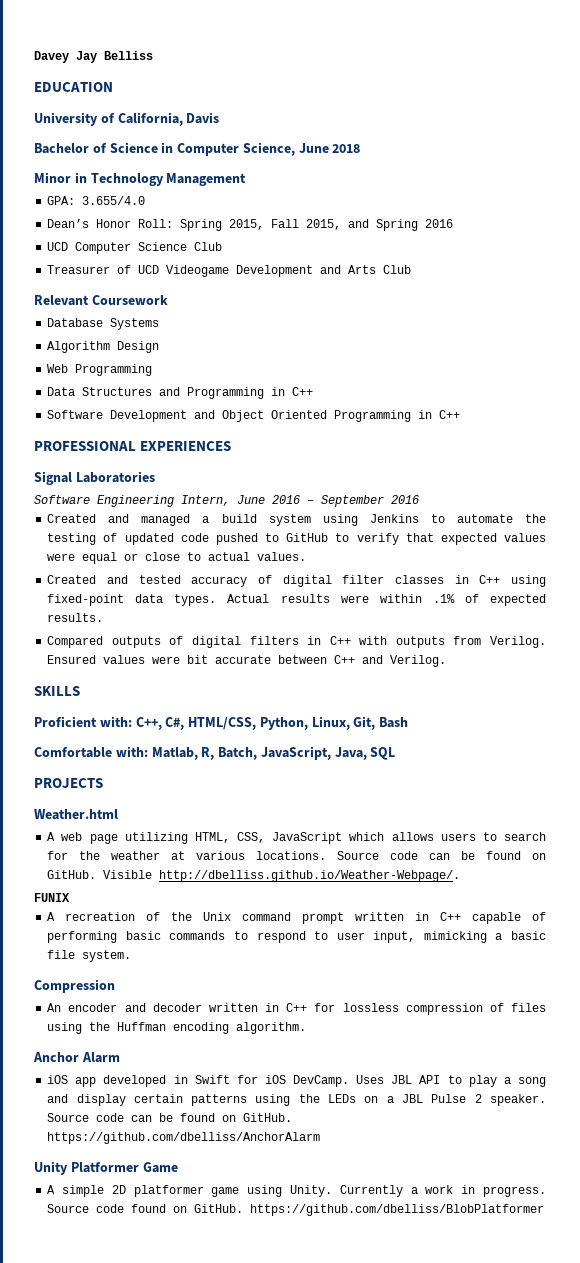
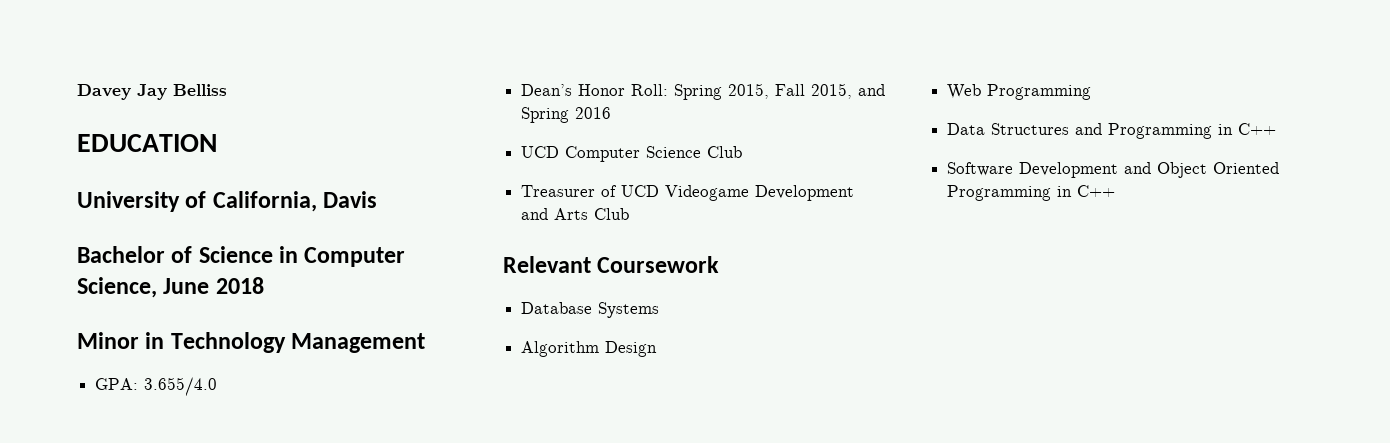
- PROFESSIONAL EXPERIENCES
- Signal Laboratories
- Software Engineering Intern, June 2016 – September 2016
- Created and managed a build system using Jenkins to automate the testing of updated code pushed to GitHub to verify that expected values were equal or close to actual values.
- Created and tested accuracy of digital filter classes in C++ using fixed-point data types. Actual results were within .1% of expected results.
- Compared outputs of digital filters in C++ with outputs from Verilog. Ensured values were bit accurate between C++ and Verilog.
- SKILLS
- Proficient with: C++, C#, HTML/CSS, Python, Linux, Git, Bash
- Comfortable with: Matlab, R, Batch, JavaScript, Java, SQL
- PROJECTS
- Weather.html
- A web page utilizing HTML, CSS, JavaScript which allows users to search for the weather at various locations. Source code can be found on GitHub. Visible http://dbelliss.github.io/Weather-Webpage/.
- FUNIX
- A recreation of the Unix command prompt written in C++ capable of performing basic commands to respond to user input, mimicking a basic file system.
- Compression
- An encoder and decoder written in C++ for lossless compression of files using the Huffman encoding algorithm.
- Anchor Alarm
- iOS app developed in Swift for iOS DevCamp. Uses JBL API to play a song and display certain patterns using the LEDs on a JBL Pulse 2 speaker. Source code can be found on GitHub. https://github.com/dbelliss/AnchorAlarm
- Unity Platformer Game
- A simple 2D platformer game using Unity. Currently a work in progress. Source code found on GitHub. https://github.com/dbelliss/BlobPlatformer

